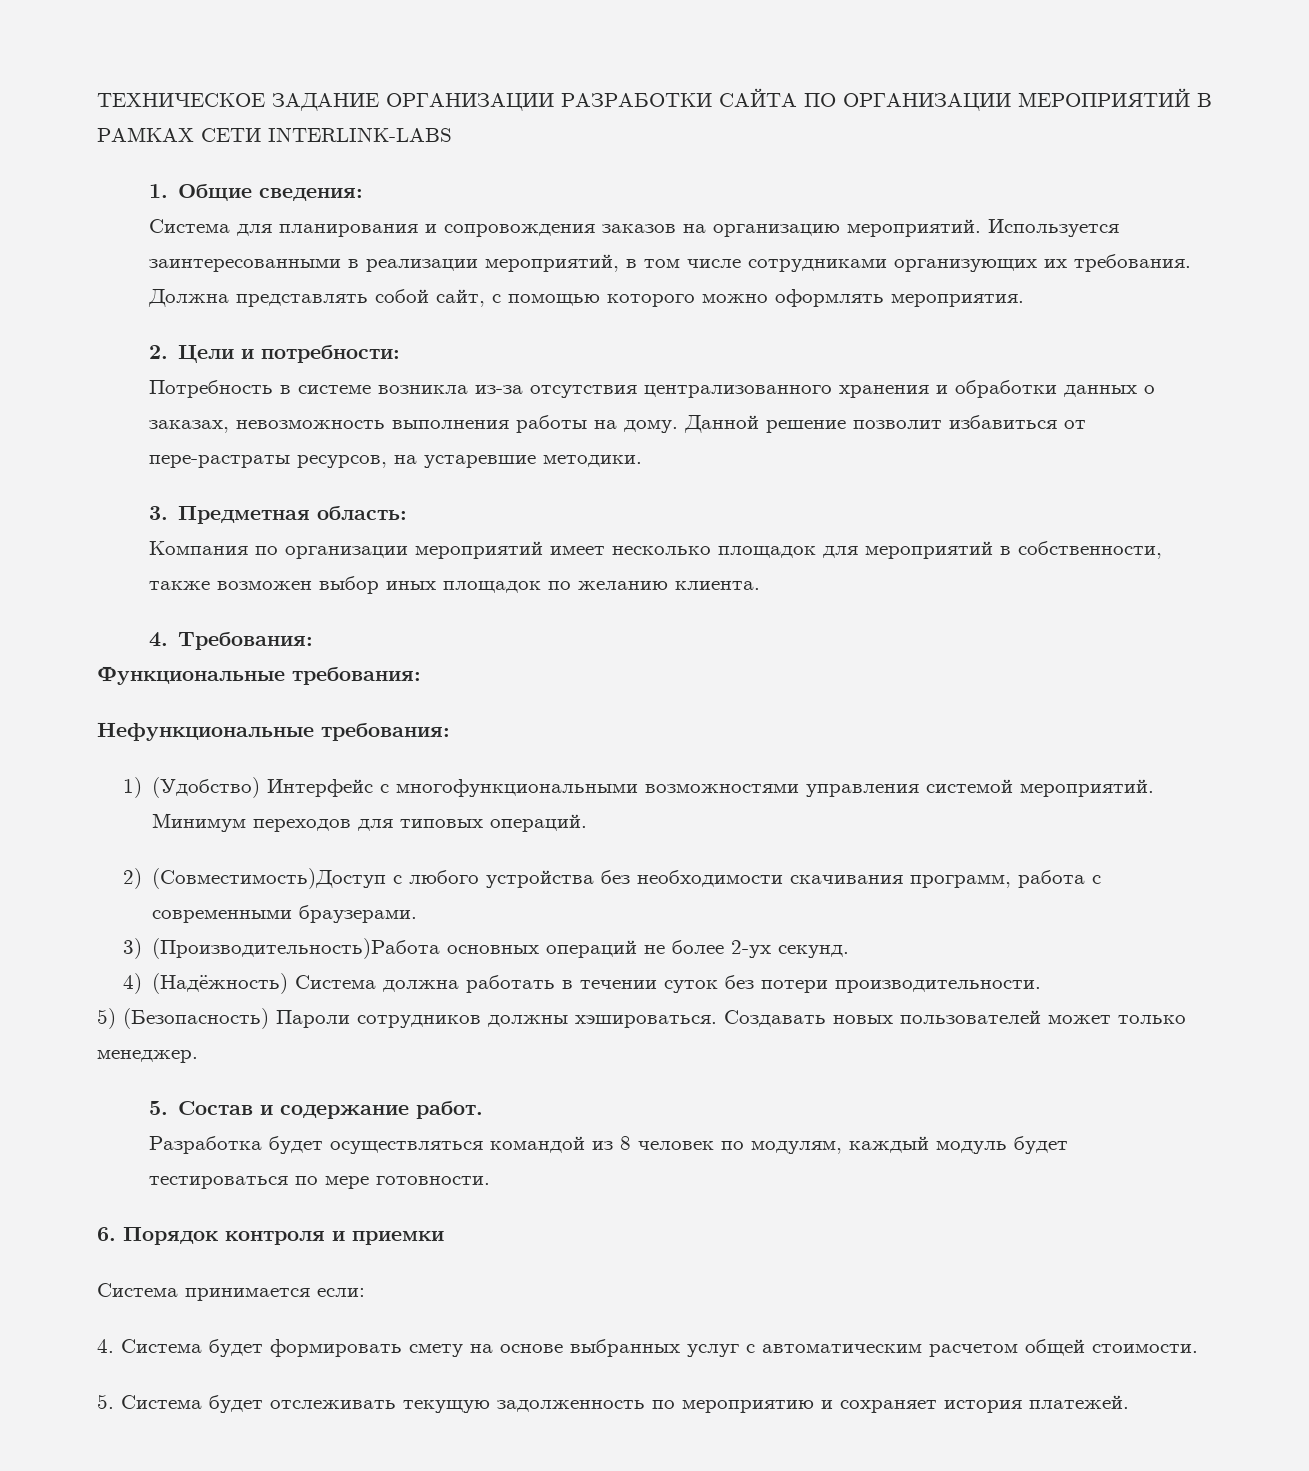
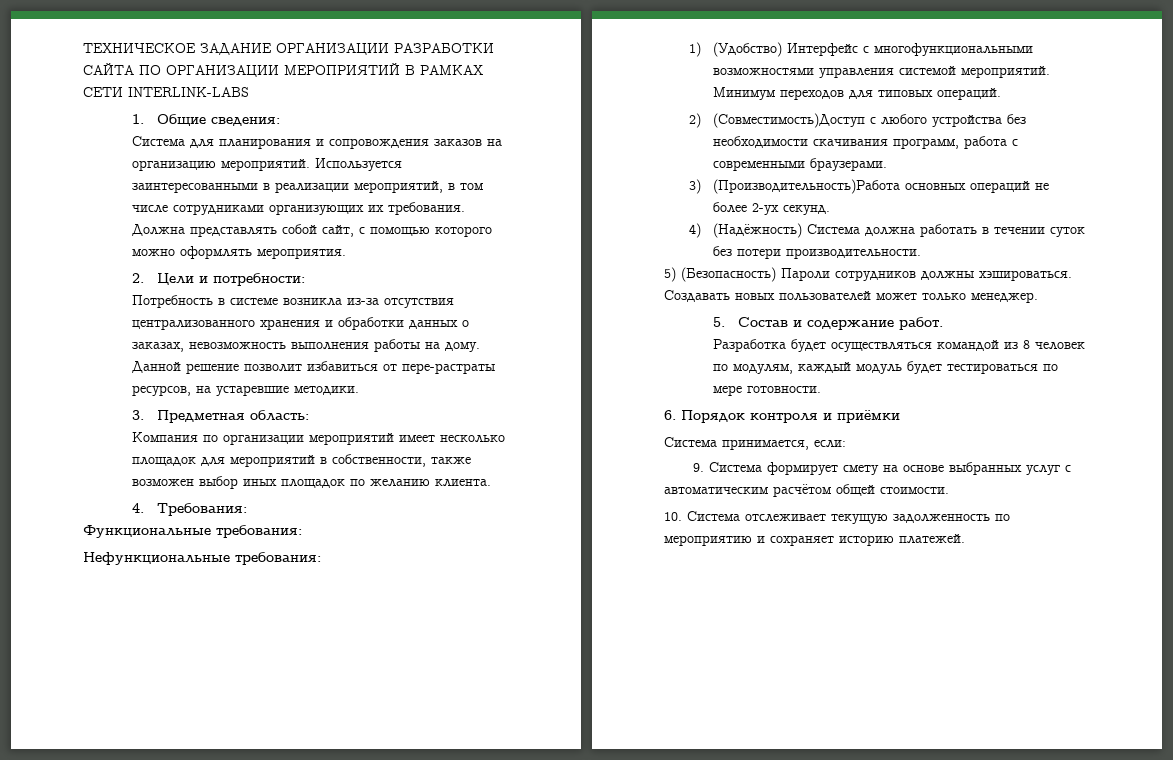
- 6. Порядок контроля и приемки
- Система принимается если:
+ 6. Порядок контроля и приёмки
+ Система принимается, если:
- 4. Система будет формировать смету на основе выбранных услуг с автоматическим расчетом общей стоимости.
+ 9. Система формирует смету на основе выбранных услуг с автоматическим расчётом общей стоимости.
- 5. Система будет отслеживать текущую задолженность по мероприятию и сохраняет история платежей.
+ 10. Система отслеживает текущую задолженность по мероприятию и сохраняет историю платежей.

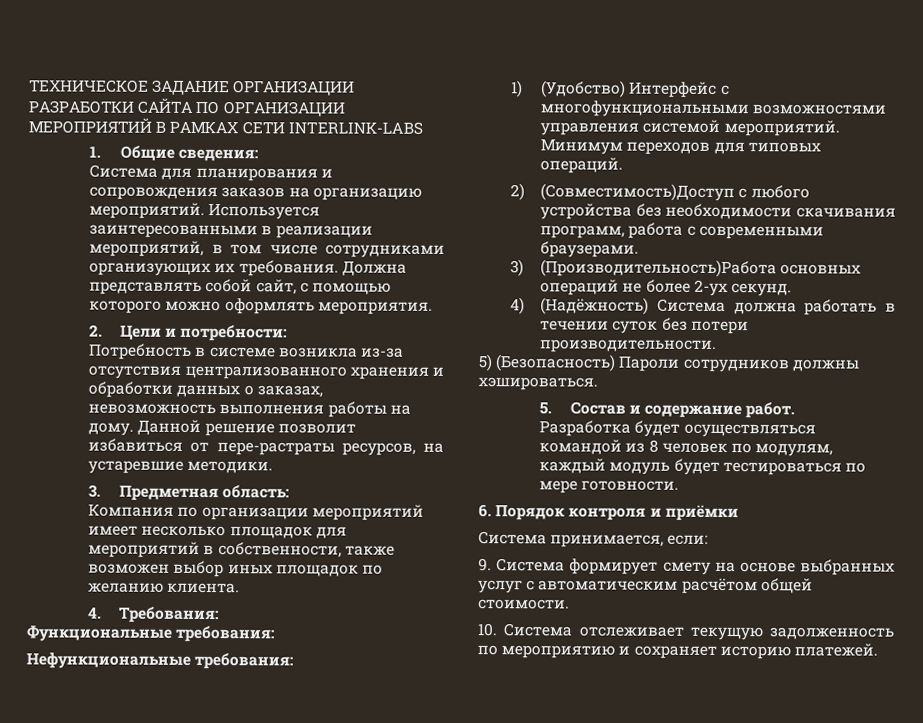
- Создавать новых пользователей может только менеджер.

